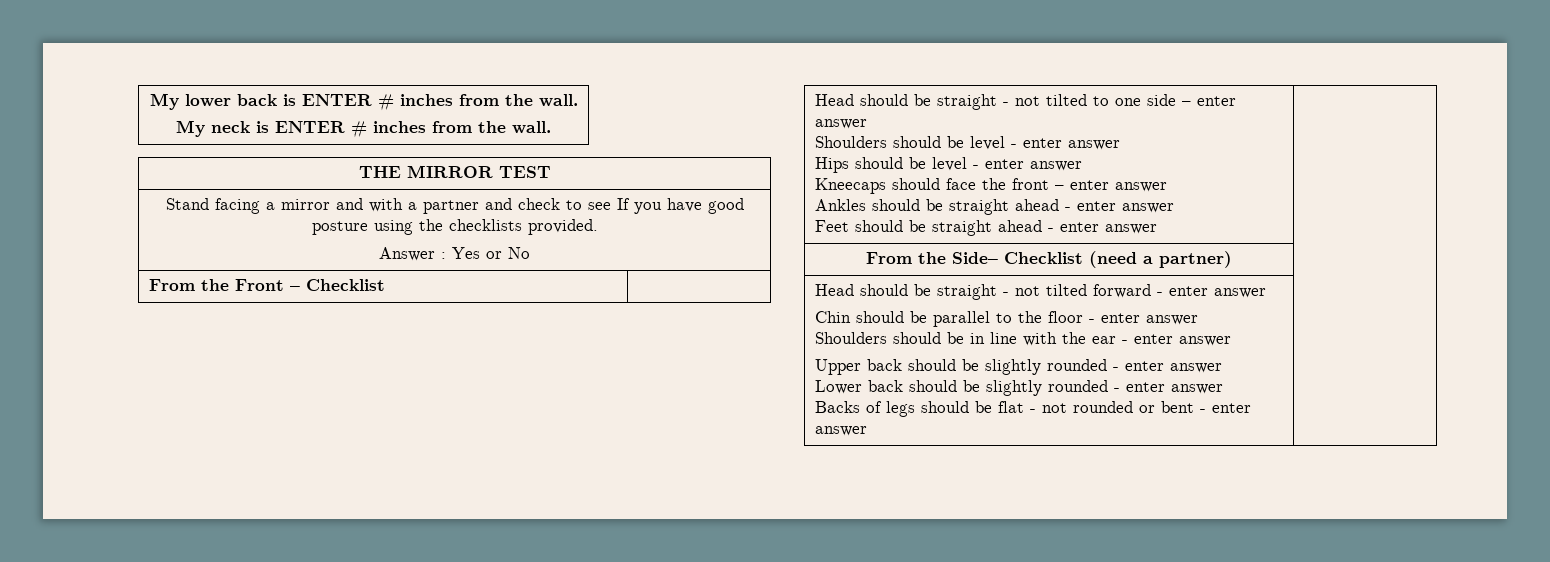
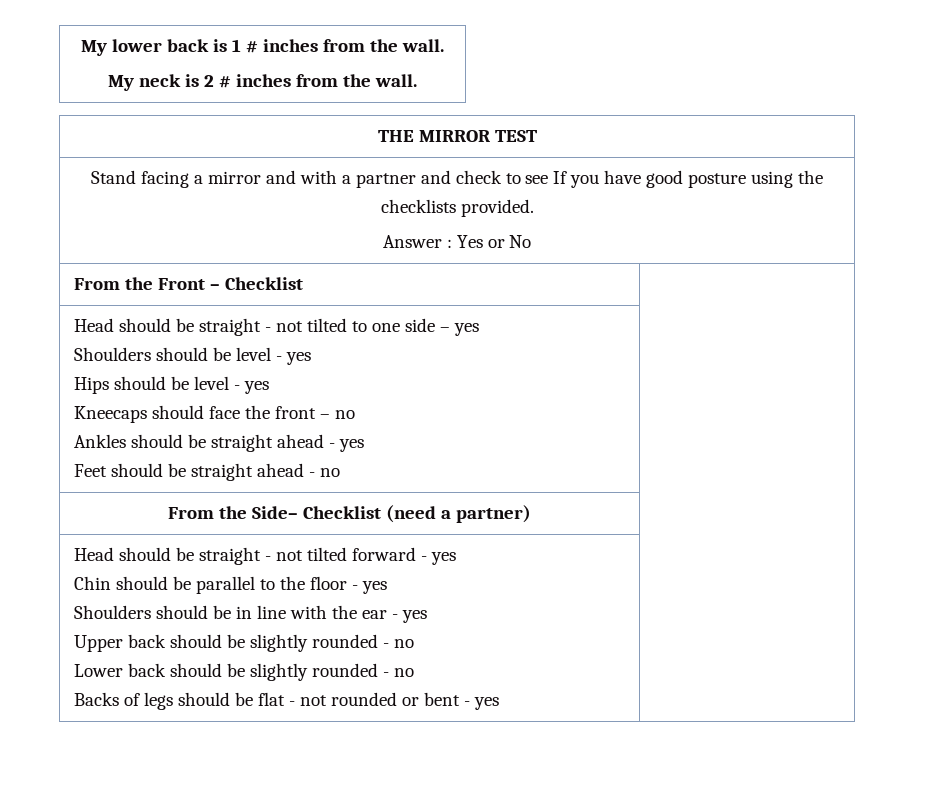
- My lower back is ENTER # inches from the wall.
- My neck is ENTER # inches from the wall.
+ My lower back is 1 # inches from the wall.
+ My neck is 2 # inches from the wall.
- Head should be straight - not tilted to one side – enter answer
+ Head should be straight - not tilted to one side – yes
- Shoulders should be level - enter answer
+ Shoulders should be level - yes
- Hips should be level - enter answer
+ Hips should be level - yes
- Kneecaps should face the front – enter answer
+ Kneecaps should face the front – no
- Ankles should be straight ahead - enter answer
+ Ankles should be straight ahead - yes
- Feet should be straight ahead - enter answer
+ Feet should be straight ahead - no
- Head should be straight - not tilted forward - enter answer
+ Head should be straight - not tilted forward - yes
- Chin should be parallel to the floor - enter answer
+ Chin should be parallel to the floor - yes
- Shoulders should be in line with the ear - enter answer
+ Shoulders should be in line with the ear - yes
- Upper back should be slightly rounded - enter answer
+ Upper back should be slightly rounded - no
- Lower back should be slightly rounded - enter answer
+ Lower back should be slightly rounded - no
- Backs of legs should be flat - not rounded or bent - enter answer
+ Backs of legs should be flat - not rounded or bent - yes

